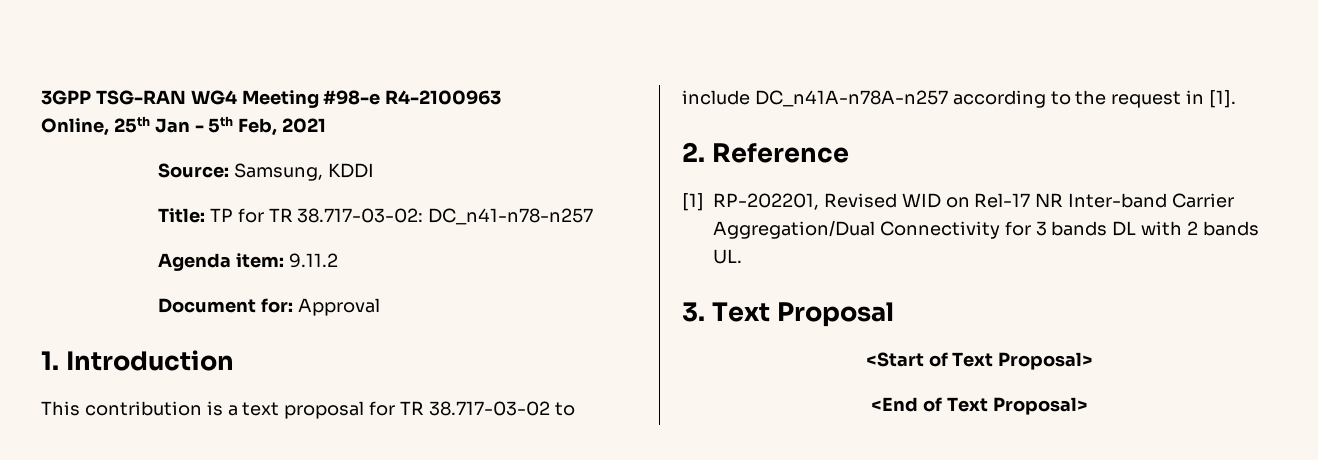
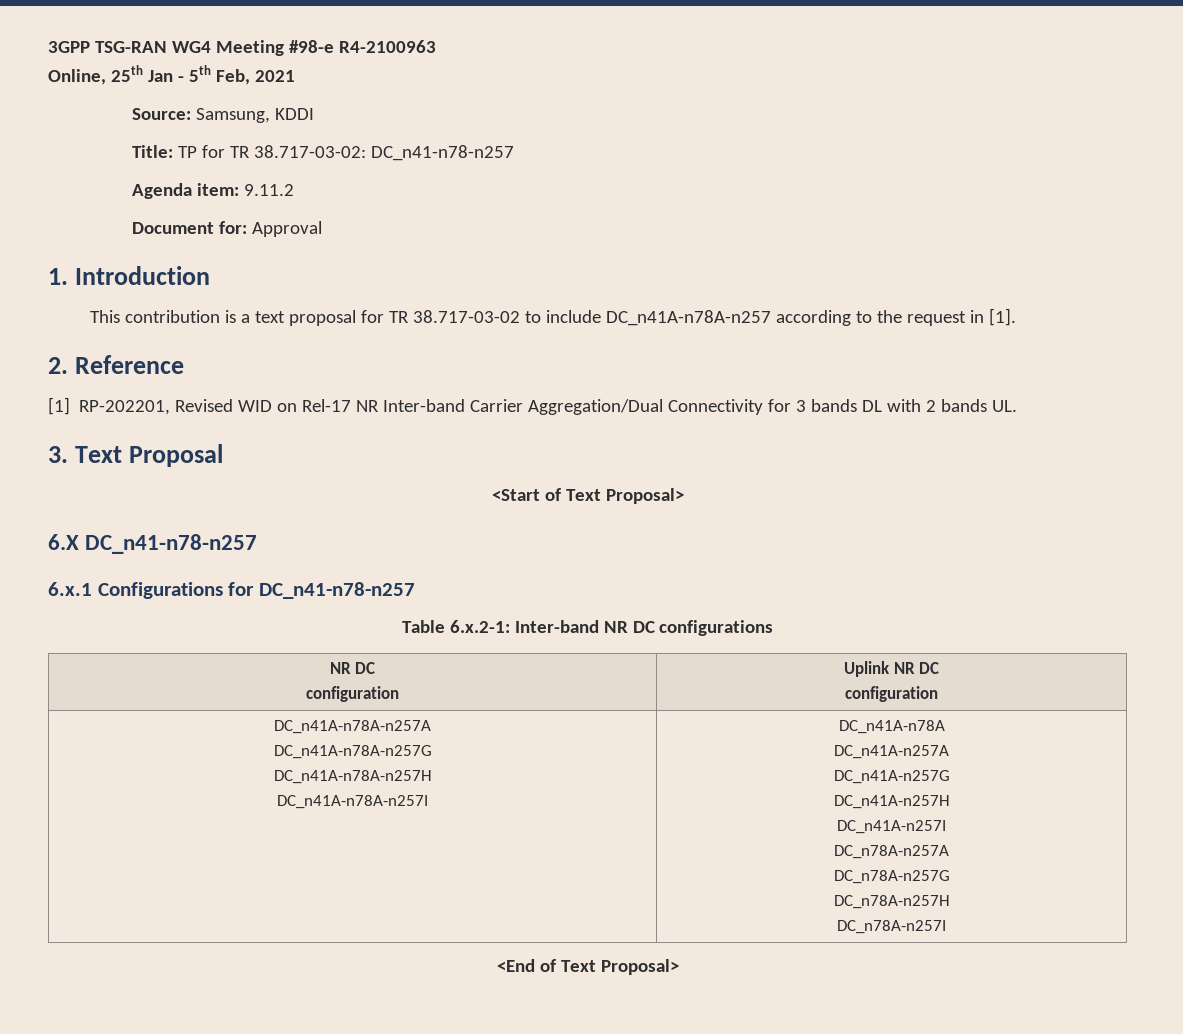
+ 6.X DC_n41-n78-n257
+ 6.x.1 Configurations for DC_n41-n78-n257
+ Table 6.x.2-1: Inter-band NR DC configurations
+ NR DC
+ configuration | Uplink NR DC
+ configuration
+ DC_n41A-n78A-n257A
+ DC_n41A-n78A-n257G
+ DC_n41A-n78A-n257H
+ DC_n41A-n78A-n257I | DC_n41A-n78A
+ DC_n41A-n257A
+ DC_n41A-n257G
+ DC_n41A-n257H
+ DC_n41A-n257I
+ DC_n78A-n257A
+ DC_n78A-n257G
+ DC_n78A-n257H
+ DC_n78A-n257I

